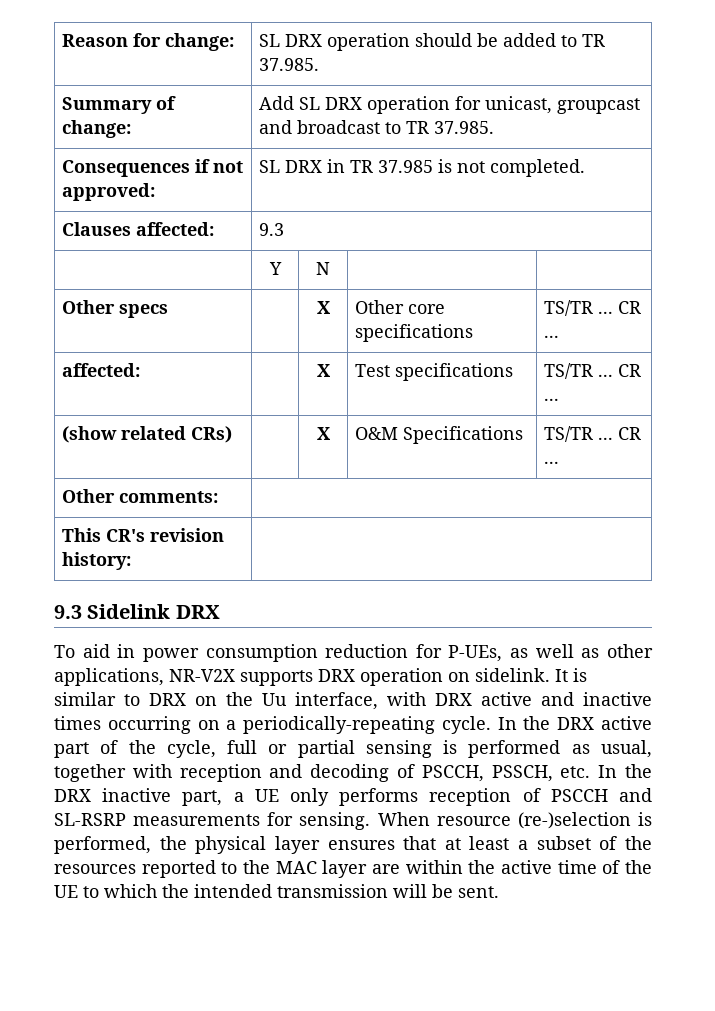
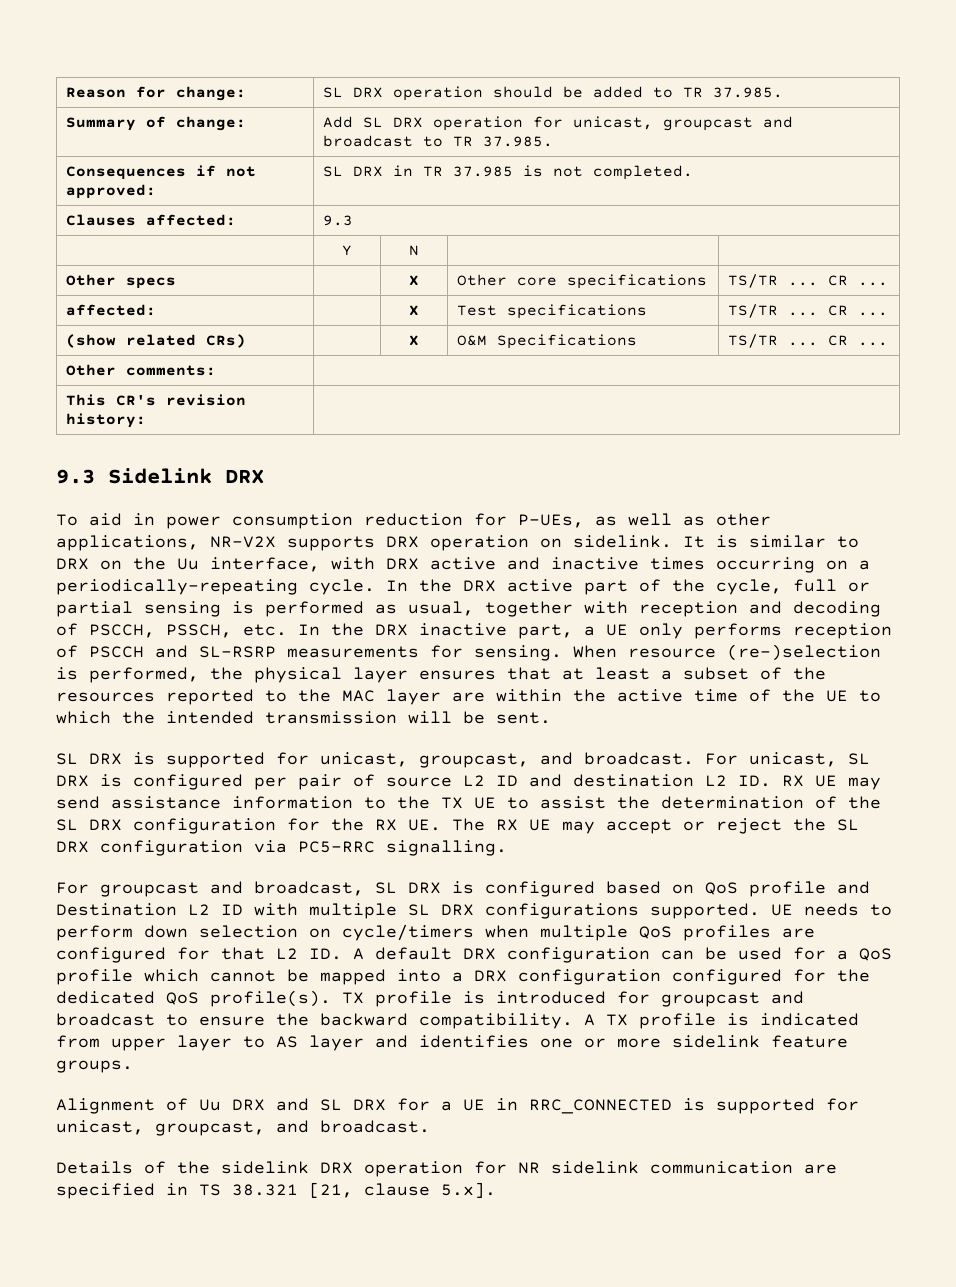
+ SL DRX is supported for unicast, groupcast, and broadcast. For unicast, SL DRX is configured per pair of source L2 ID and destination L2 ID. RX UE may send assistance information to the TX UE to assist the determination of the SL DRX configuration for the RX UE. The RX UE may accept or reject the SL DRX configuration via PC5-RRC signalling.
+ For groupcast and broadcast, SL DRX is configured based on QoS profile and Destination L2 ID with multiple SL DRX configurations supported. UE needs to perform down selection on cycle/timers when multiple QoS profiles are configured for that L2 ID. A default DRX configuration can be used for a QoS profile which cannot be mapped into a DRX configuration configured for the dedicated QoS profile(s). TX profile is introduced for groupcast and broadcast to ensure the backward compatibility. A TX profile is indicated from upper layer to AS layer and identifies one or more sidelink feature groups.
+ Alignment of Uu DRX and SL DRX for a UE in RRC_CONNECTED is supported for unicast, groupcast, and broadcast.
+ Details of the sidelink DRX operation for NR sidelink communication are specified in TS 38.321 [21, clause 5.x].

